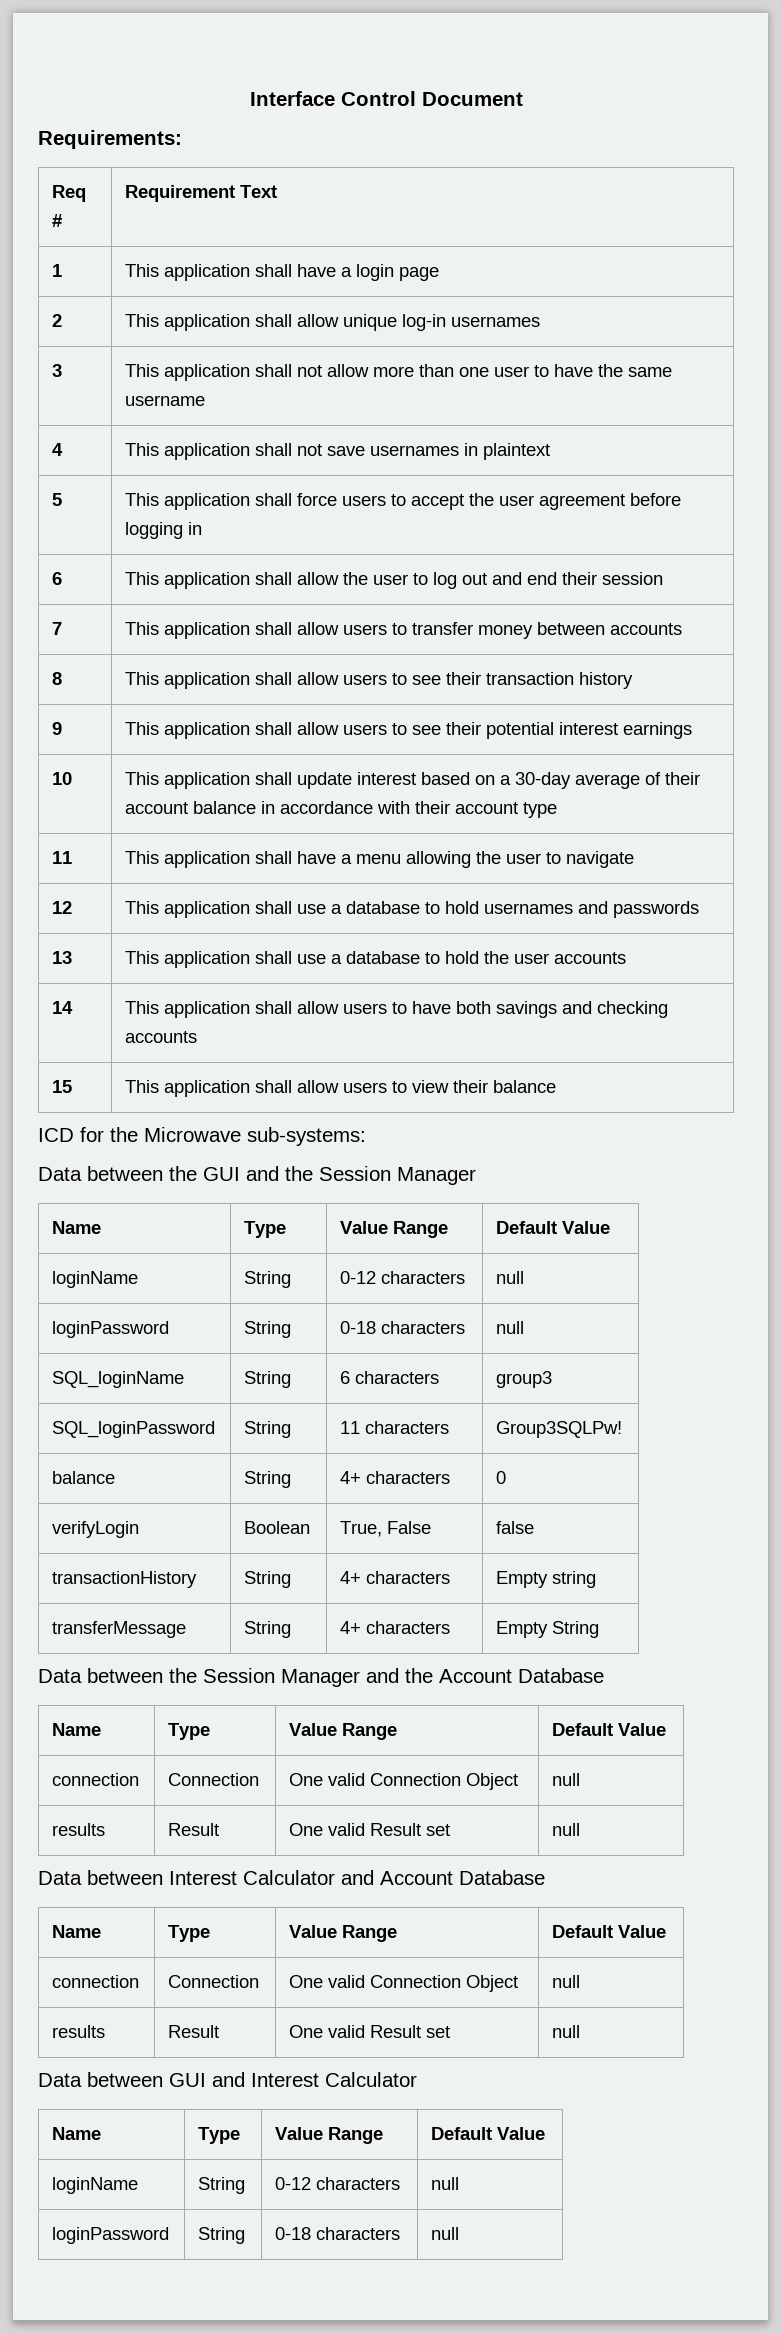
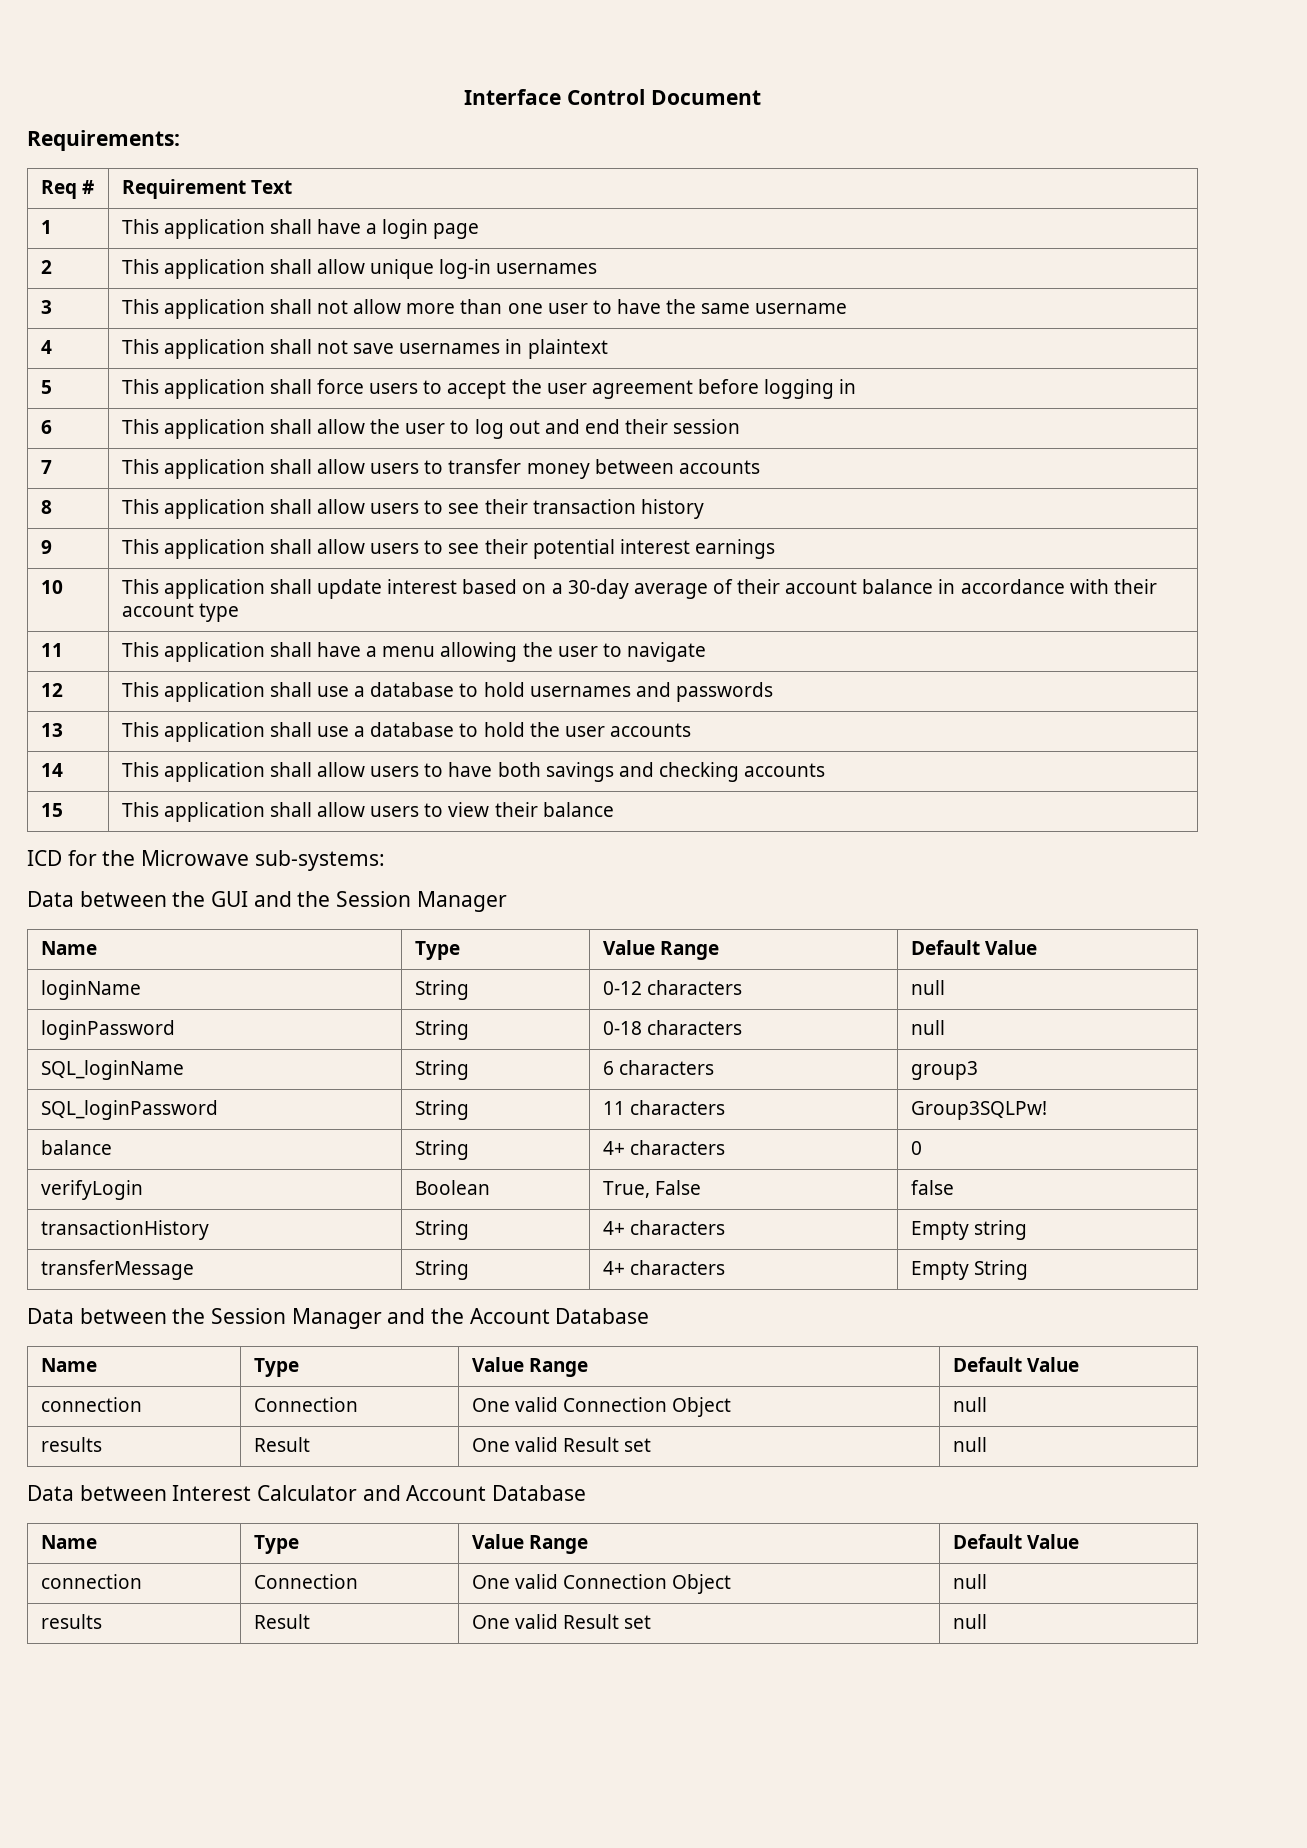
- Data between GUI and Interest Calculator
- Name | Type | Value Range | Default Value
- loginName | String | 0-12 characters | null
- loginPassword | String | 0-18 characters | null

